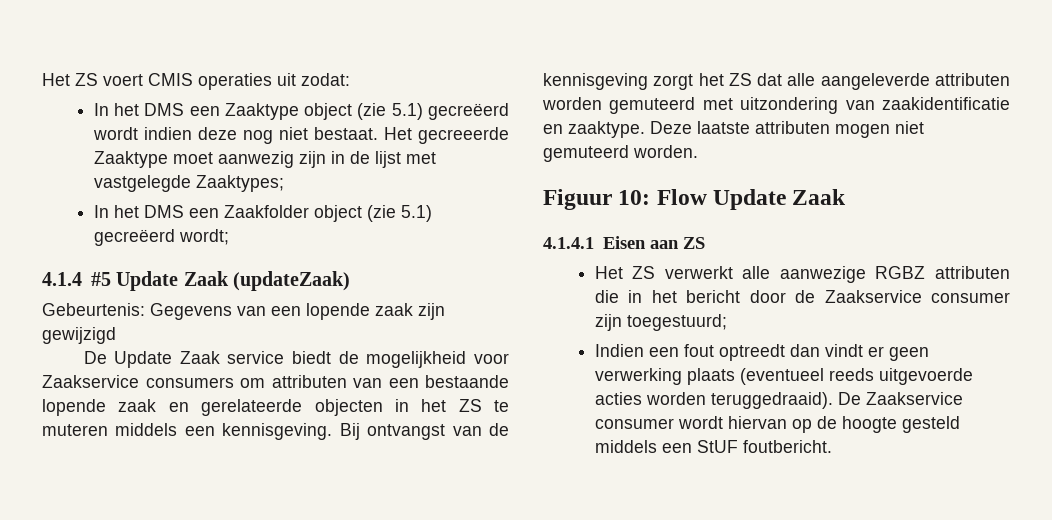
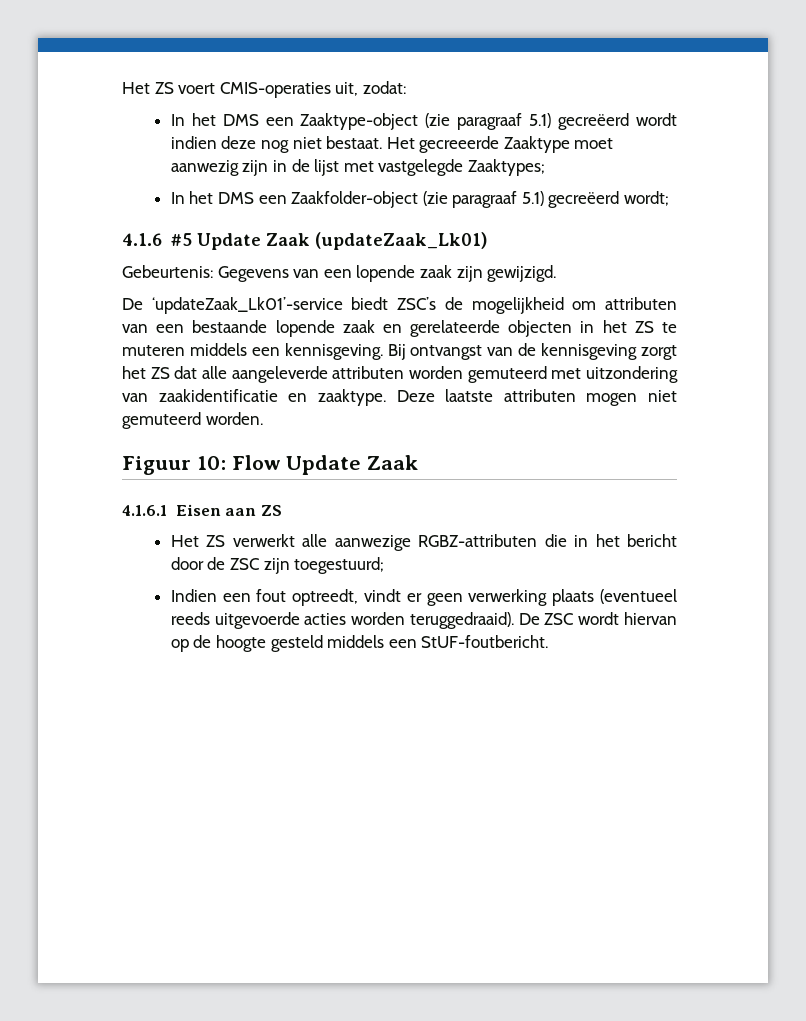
- Het ZS voert CMIS operaties uit zodat:
+ Het ZS voert CMIS-operaties uit, zodat:
- In het DMS een Zaaktype object (zie 5.1) gecreëerd wordt indien deze nog niet bestaat.
+ In het DMS een Zaaktype-object (zie paragraaf 5.1) gecreëerd wordt indien deze nog niet bestaat.
- In het DMS een Zaakfolder object (zie 5.1) gecreëerd wordt;
+ In het DMS een Zaakfolder-object (zie paragraaf 5.1) gecreëerd wordt;
- 4.1.4 #5 Update Zaak (updateZaak)
+ 4.1.6 #5 Update Zaak (updateZaak_Lk01)
- Gebeurtenis: Gegevens van een lopende zaak zijn gewijzigd
- De Update Zaak service biedt de mogelijkheid voor Zaakservice consumers om attributen van een bestaande lopende zaak en gerelateerde objecten in het ZS te muteren middels een kennisgeving.
+ Gebeurtenis: Gegevens van een lopende zaak zijn gewijzigd.
+ De ‘updateZaak_Lk01’-service biedt ZSC’s de mogelijkheid om attributen van een bestaande lopende zaak en gerelateerde objecten in het ZS te muteren middels een kennisgeving.
- 4.1.4.1 Eisen aan ZS
+ 4.1.6.1 Eisen aan ZS
- Het ZS verwerkt alle aanwezige RGBZ attributen die in het bericht door de Zaakservice consumer zijn toegestuurd;
+ Het ZS verwerkt alle aanwezige RGBZ-attributen die in het bericht door de ZSC zijn toegestuurd;
- Indien een fout optreedt dan vindt er geen verwerking plaats (eventueel reeds uitgevoerde acties worden teruggedraaid).
+ Indien een fout optreedt, vindt er geen verwerking plaats (eventueel reeds uitgevoerde acties worden teruggedraaid).
- De Zaakservice consumer wordt hiervan op de hoogte gesteld middels een StUF foutbericht.
+ De ZSC wordt hiervan op de hoogte gesteld middels een StUF-foutbericht.

